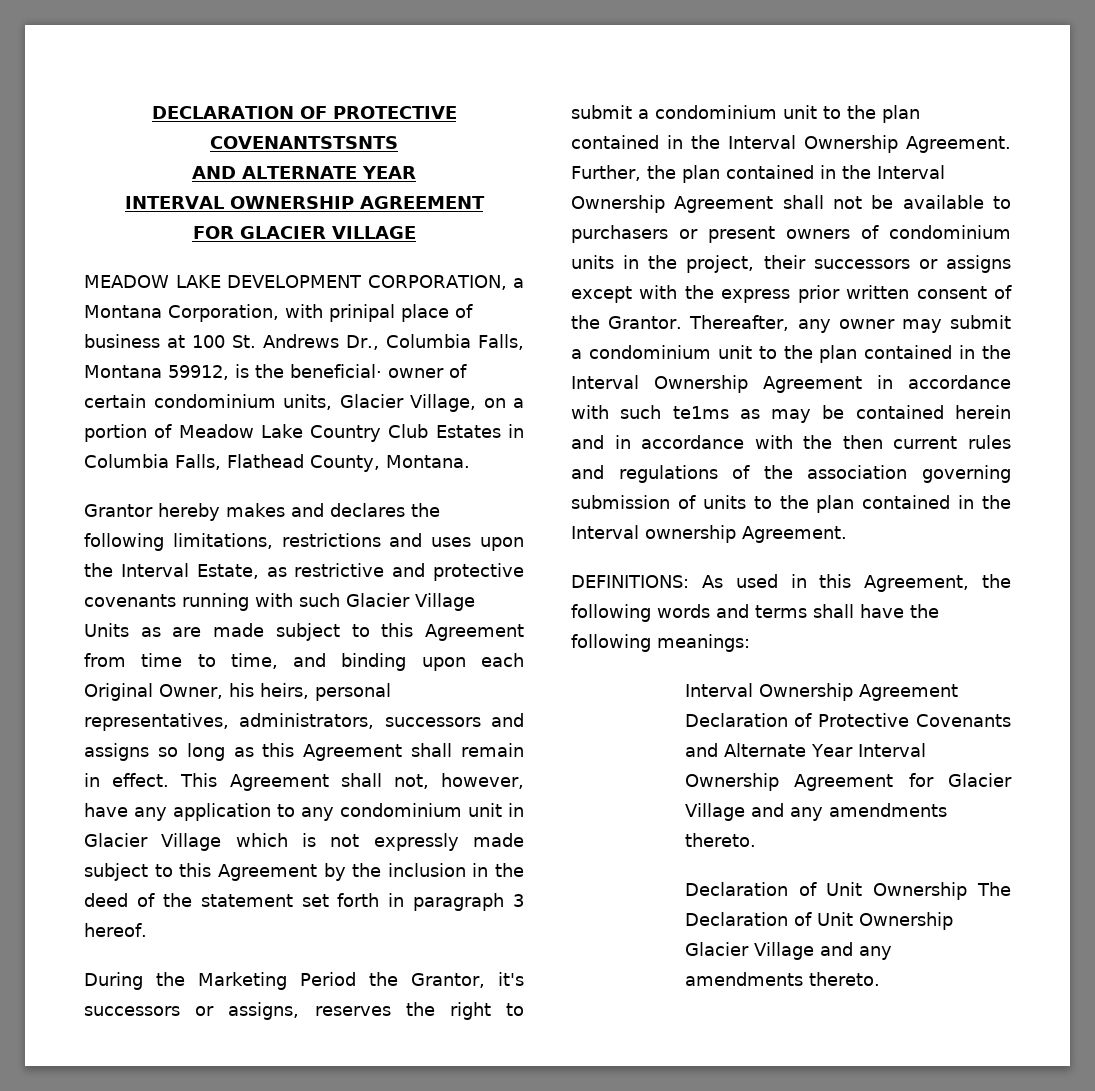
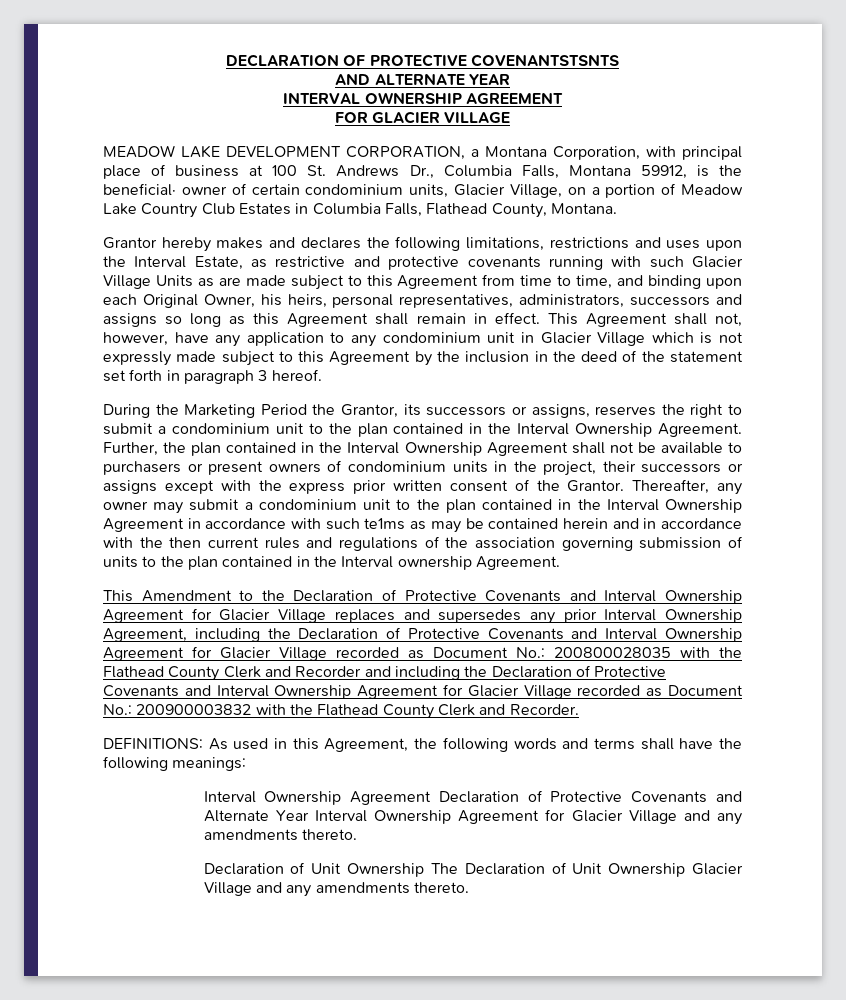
- MEADOW LAKE DEVELOPMENT CORPORATION, a Montana Corporation, with prinipal place of business at 100 St. Andrews Dr., Columbia Falls, Montana 59912, is the beneficial· owner of certain condominium units, Glacier Village, on a portion of Meadow Lake Country Club Estates in Columbia Falls, Flathead County, Montana.
+ MEADOW LAKE DEVELOPMENT CORPORATION, a Montana Corporation, with principal place of business at 100 St. Andrews Dr., Columbia Falls, Montana 59912, is the beneficial· owner of certain condominium units, Glacier Village, on a portion of Meadow Lake Country Club Estates in Columbia Falls, Flathead County, Montana.
- During the Marketing Period the Grantor, it's successors or assigns, reserves the right to submit a condominium unit to the plan contained in the Interval Ownership Agreement.
+ During the Marketing Period the Grantor, its successors or assigns, reserves the right to submit a condominium unit to the plan contained in the Interval Ownership Agreement.
+ This Amendment to the Declaration of Protective Covenants and Interval Ownership Agreement for Glacier Village replaces and supersedes any prior Interval Ownership Agreement, including the Declaration of Protective Covenants and Interval Ownership Agreement for Glacier Village recorded as Document No.: 200800028035 with the Flathead County Clerk and Recorder and including the Declaration of Protective Covenants and Interval Ownership Agreement for Glacier Village recorded as Document No.: 200900003832 with the Flathead County Clerk and Recorder.

